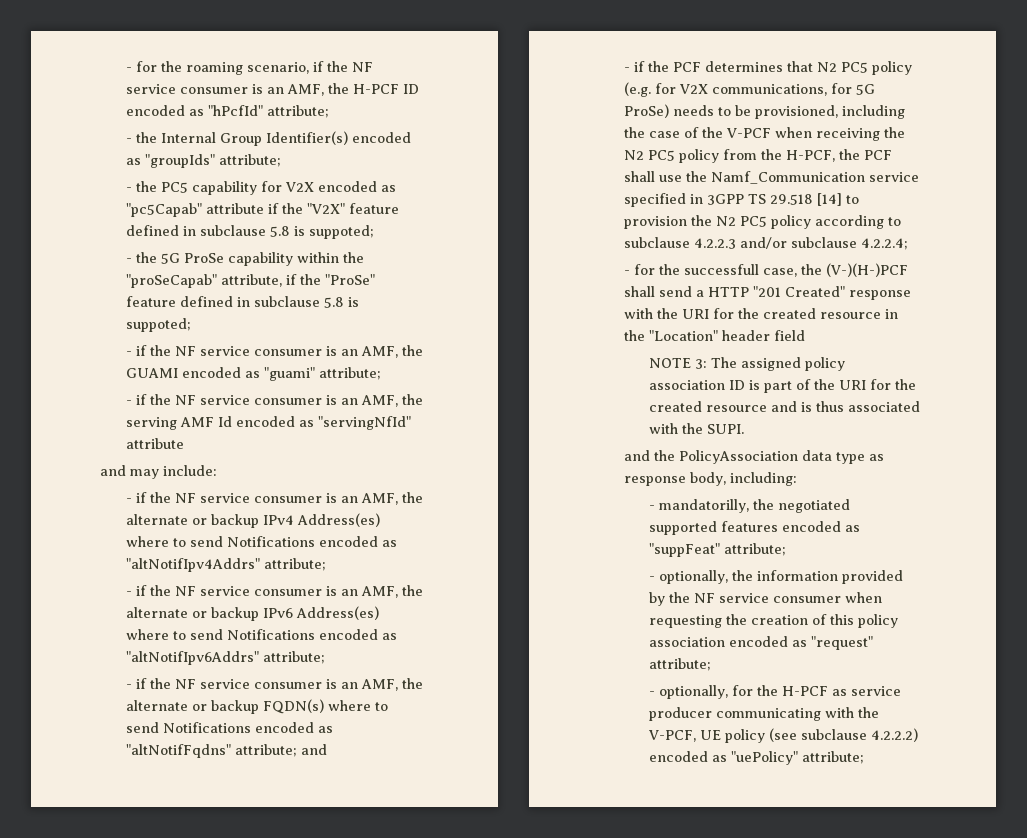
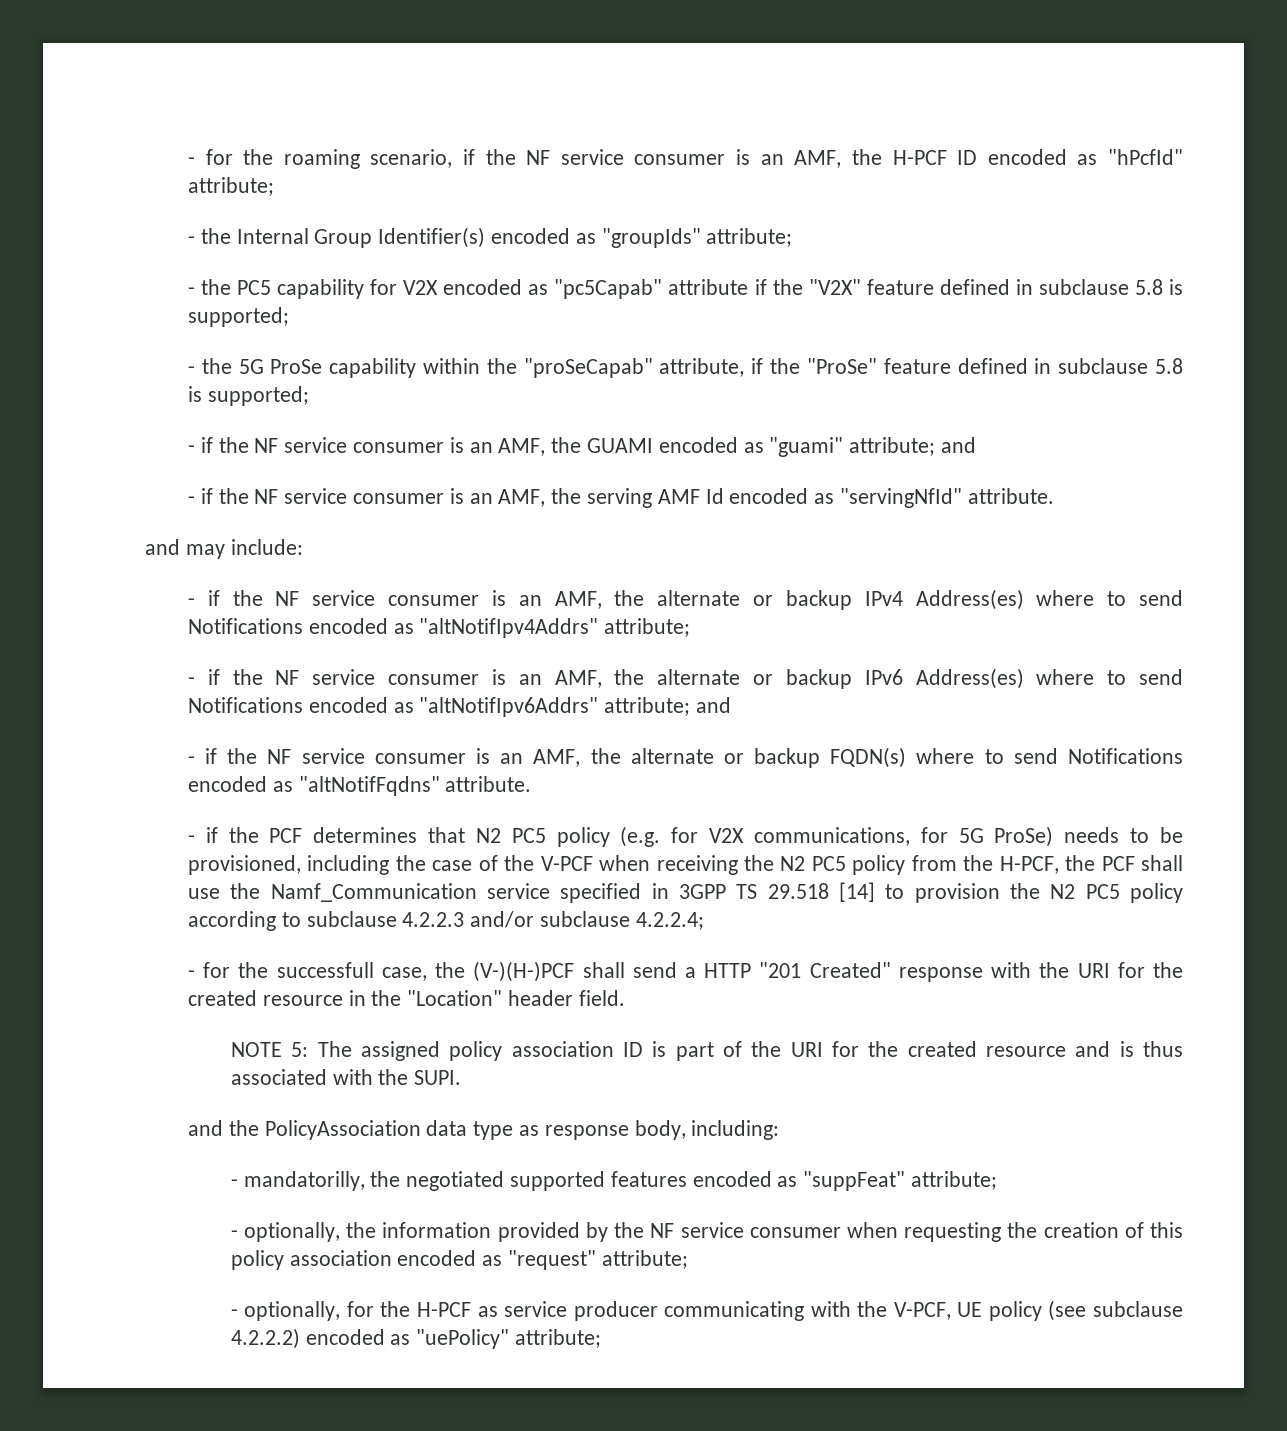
- - the PC5 capability for V2X encoded as "pc5Capab" attribute if the "V2X" feature defined in subclause 5.8 is suppoted;
+ - the PC5 capability for V2X encoded as "pc5Capab" attribute if the "V2X" feature defined in subclause 5.8 is supported;
- - the 5G ProSe capability within the "proSeCapab" attribute, if the "ProSe" feature defined in subclause 5.8 is suppoted;
+ - the 5G ProSe capability within the "proSeCapab" attribute, if the "ProSe" feature defined in subclause 5.8 is supported;
- - if the NF service consumer is an AMF, the GUAMI encoded as "guami" attribute;
+ - if the NF service consumer is an AMF, the GUAMI encoded as "guami" attribute; and
- - if the NF service consumer is an AMF, the serving AMF Id encoded as "servingNfId" attribute
+ - if the NF service consumer is an AMF, the serving AMF Id encoded as "servingNfId" attribute.
- - if the NF service consumer is an AMF, the alternate or backup IPv6 Address(es) where to send Notifications encoded as "altNotifIpv6Addrs" attribute;
+ - if the NF service consumer is an AMF, the alternate or backup IPv6 Address(es) where to send Notifications encoded as "altNotifIpv6Addrs" attribute; and
- - if the NF service consumer is an AMF, the alternate or backup FQDN(s) where to send Notifications encoded as "altNotifFqdns" attribute; and
+ - if the NF service consumer is an AMF, the alternate or backup FQDN(s) where to send Notifications encoded as "altNotifFqdns" attribute.
- - for the successfull case, the (V-)(H-)PCF shall send a HTTP "201 Created" response with the URI for the created resource in the "Location" header field
+ - for the successfull case, the (V-)(H-)PCF shall send a HTTP "201 Created" response with the URI for the created resource in the "Location" header field.
- NOTE 3: The assigned policy association ID is part of the URI for the created resource and is thus associated with the SUPI.
+ NOTE 5: The assigned policy association ID is part of the URI for the created resource and is thus associated with the SUPI.

